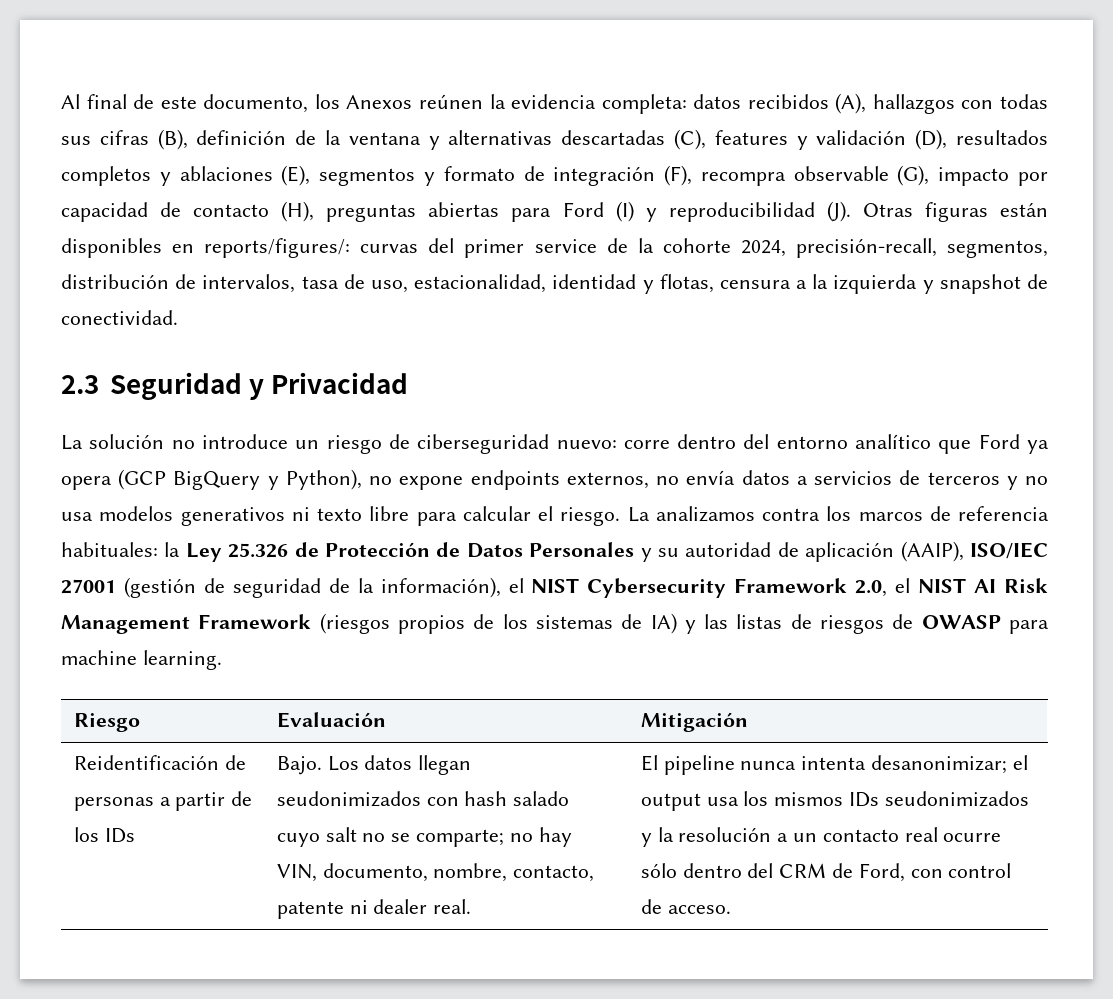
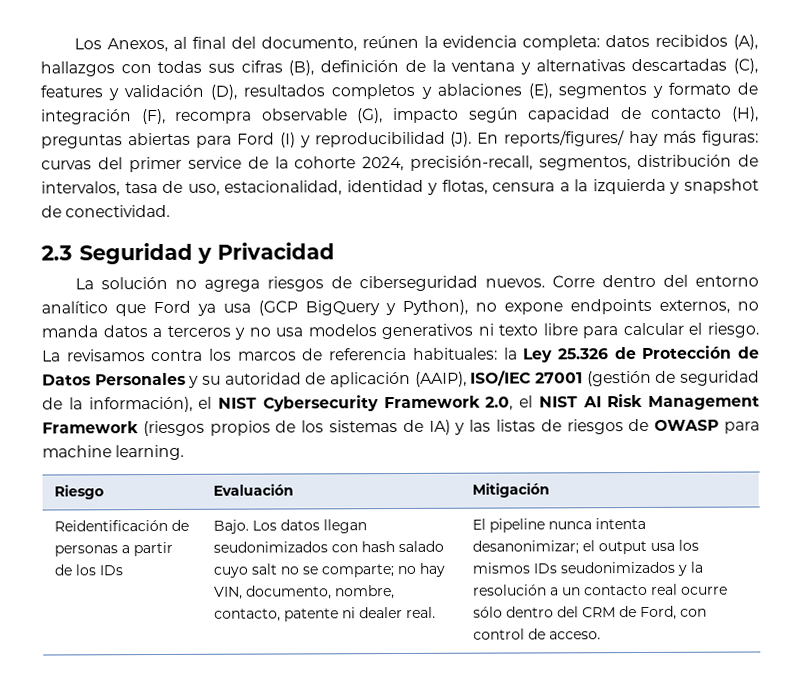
- Al final de este documento, los Anexos reúnen la evidencia completa:
+ Los Anexos, al final del documento, reúnen la evidencia completa:
- datos recibidos (A), hallazgos con todas sus cifras (B), definición de la ventana y alternativas descartadas (C), features y validación (D), resultados completos y ablaciones (E), segmentos y formato de integración (F), recompra observable (G), impacto por capacidad de contacto (H), preguntas abiertas para Ford (I) y reproducibilidad (J). Otras figuras están disponibles en reports/figures/:
+ datos recibidos (A), hallazgos con todas sus cifras (B), definición de la ventana y alternativas descartadas (C), features y validación (D), resultados completos y ablaciones (E), segmentos y formato de integración (F), recompra observable (G), impacto según capacidad de contacto (H), preguntas abiertas para Ford (I) y reproducibilidad (J). En reports/figures/ hay más figuras:
- La solución no introduce un riesgo de ciberseguridad nuevo: corre dentro del entorno analítico que Ford ya opera (GCP BigQuery y Python), no expone endpoints externos, no envía datos a servicios de terceros y no usa modelos generativos ni texto libre para calcular el riesgo.
+ La solución no agrega riesgos de ciberseguridad nuevos. Corre dentro del entorno analítico que Ford ya usa (GCP BigQuery y Python), no expone endpoints externos, no manda datos a terceros y no usa modelos generativos ni texto libre para calcular el riesgo.
- La analizamos contra los marcos de referencia habituales: la Ley 25.326 de Protección de Datos Personales y su autoridad de aplicación (AAIP), ISO/IEC 27001 (gestión de seguridad de la información), el NIST Cybersecurity Framework 2.0, el NIST AI Risk Management Framework (riesgos propios de los sistemas de IA) y las listas de riesgos de OWASP para machine learning.
+ La revisamos contra los marcos de referencia habituales: la Ley 25.326 de Protección de Datos Personales y su autoridad de aplicación (AAIP), ISO/IEC 27001 (gestión de seguridad de la información), el NIST Cybersecurity Framework 2.0, el NIST AI Risk Management Framework (riesgos propios de los sistemas de IA) y las listas de riesgos de OWASP para machine learning.

